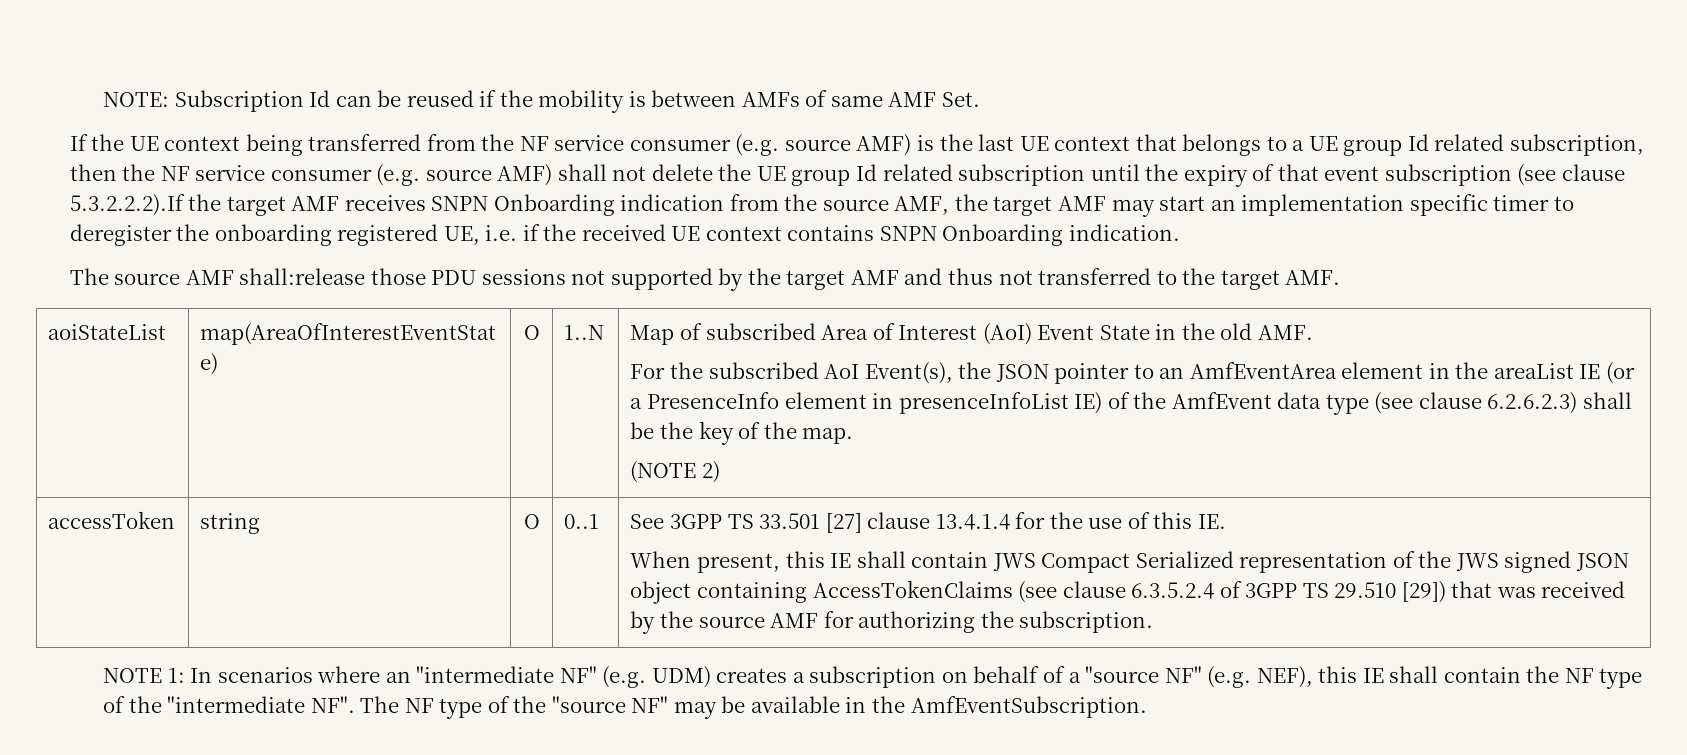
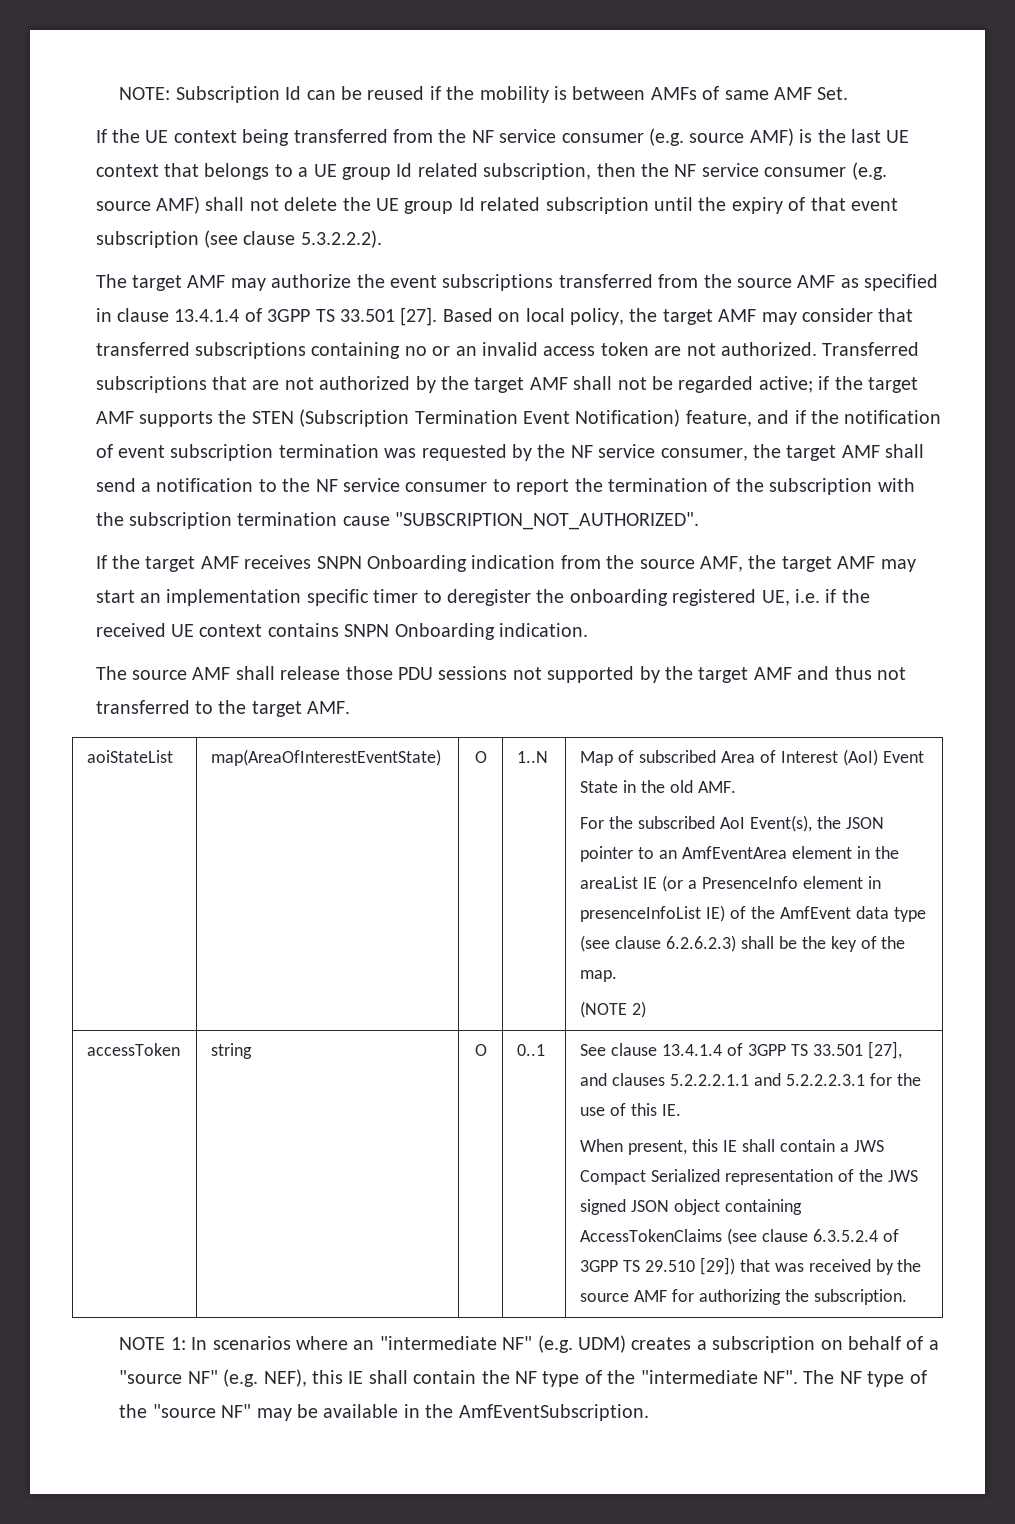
- If the UE context being transferred from the NF service consumer (e.g. source AMF) is the last UE context that belongs to a UE group Id related subscription, then the NF service consumer (e.g. source AMF) shall not delete the UE group Id related subscription until the expiry of that event subscription (see clause 5.3.2.2.2).If the target AMF receives SNPN Onboarding indication from the source AMF, the target AMF may start an implementation specific timer to deregister the onboarding registered UE, i.e. if the received UE context contains SNPN Onboarding indication.
+ If the UE context being transferred from the NF service consumer (e.g. source AMF) is the last UE context that belongs to a UE group Id related subscription, then the NF service consumer (e.g. source AMF) shall not delete the UE group Id related subscription until the expiry of that event subscription (see clause 5.3.2.2.2).
+ The target AMF may authorize the event subscriptions transferred from the source AMF as specified in clause 13.4.1.4 of 3GPP TS 33.501 [27]. Based on local policy, the target AMF may consider that transferred subscriptions containing no or an invalid access token are not authorized. Transferred subscriptions that are not authorized by the target AMF shall not be regarded active; if the target AMF supports the STEN (Subscription Termination Event Notification) feature, and if the notification of event subscription termination was requested by the NF service consumer, the target AMF shall send a notification to the NF service consumer to report the termination of the subscription with the subscription termination cause "SUBSCRIPTION_NOT_AUTHORIZED".
+ If the target AMF receives SNPN Onboarding indication from the source AMF, the target AMF may start an implementation specific timer to deregister the onboarding registered UE, i.e. if the received UE context contains SNPN Onboarding indication.
- The source AMF shall:release those PDU sessions not supported by the target AMF and thus not transferred to the target AMF.
+ The source AMF shall release those PDU sessions not supported by the target AMF and thus not transferred to the target AMF.
- See 3GPP TS 33.501 [27] clause 13.4.1.4 for the use of this IE.
+ See clause 13.4.1.4 of 3GPP TS 33.501 [27], and clauses 5.2.2.2.1.1 and 5.2.2.2.3.1 for the use of this IE.
- When present, this IE shall contain JWS Compact Serialized representation of the JWS signed JSON object containing AccessTokenClaims (see clause 6.3.5.2.4 of 3GPP TS 29.510 [29]) that was received by the source AMF for authorizing the subscription.
+ When present, this IE shall contain a JWS Compact Serialized representation of the JWS signed JSON object containing AccessTokenClaims (see clause 6.3.5.2.4 of 3GPP TS 29.510 [29]) that was received by the source AMF for authorizing the subscription.

